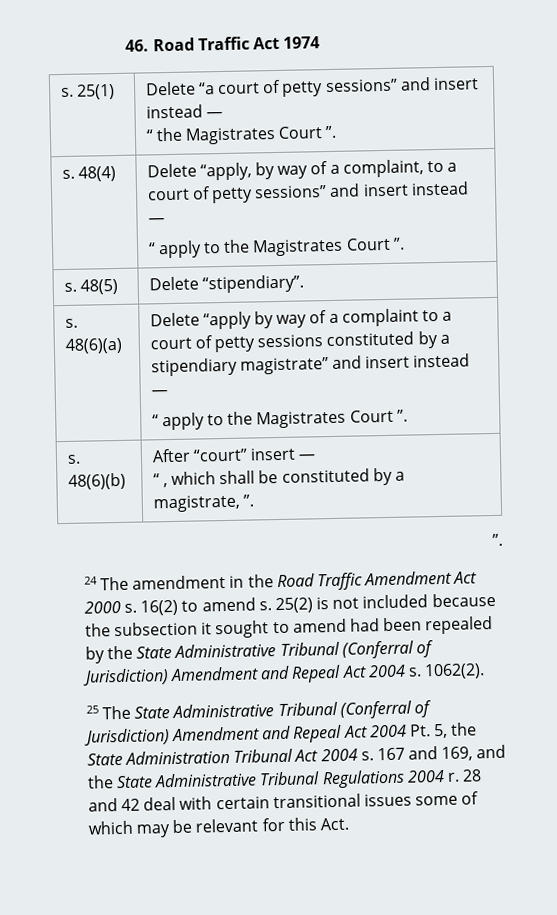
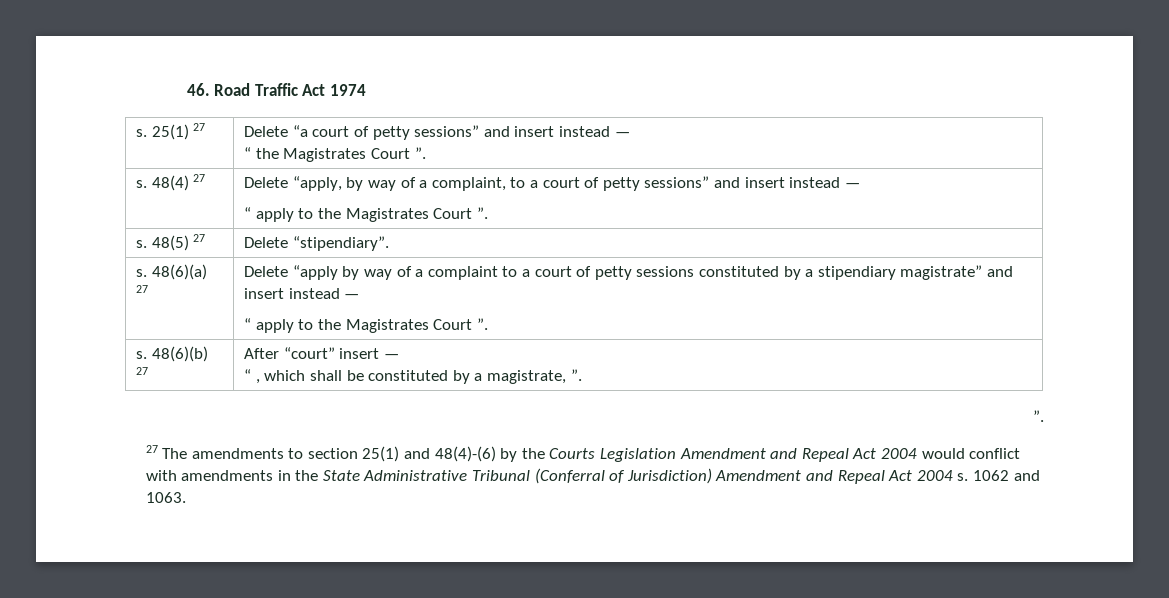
- s. 25(1) | Delete “a court of petty sessions” and insert instead —
+ s. 25(1) 27 | Delete “a court of petty sessions” and insert instead —
- s. 48(4) | Delete “apply, by way of a complaint, to a court of petty sessions” and insert instead —
+ s. 48(4) 27 | Delete “apply, by way of a complaint, to a court of petty sessions” and insert instead —
- s. 48(5) | Delete “stipendiary”.
+ s. 48(5) 27 | Delete “stipendiary”.
- s. 48(6)(a) | Delete “apply by way of a complaint to a court of petty sessions constituted by a stipendiary magistrate” and insert instead —
+ s. 48(6)(a) 27 | Delete “apply by way of a complaint to a court of petty sessions constituted by a stipendiary magistrate” and insert instead —
- s. 48(6)(b) | After “court” insert —
+ s. 48(6)(b) 27 | After “court” insert —
- 24 The amendment in the Road Traffic Amendment Act 2000 s. 16(2) to amend s. 25(2) is not included because the subsection it sought to amend had been repealed by the State Administrative Tribunal (Conferral of Jurisdiction) Amendment and Repeal Act 2004 s.
+ 27 The amendments to section 25(1) and 48(4)-(6) by the Courts Legislation Amendment and Repeal Act 2004 would conflict with amendments in the State Administrative Tribunal (Conferral of Jurisdiction) Amendment and Repeal Act 2004 s.
- 1062(2).
- 25 The State Administrative Tribunal (Conferral of Jurisdiction) Amendment and Repeal Act 2004 Pt. 5, the State Administration Tribunal Act 2004 s. 167 and 169, and the State Administrative Tribunal Regulations 2004 r. 28 and 42 deal with certain transitional issues some of which may be relevant for this Act.
+ 1062 and 1063.

